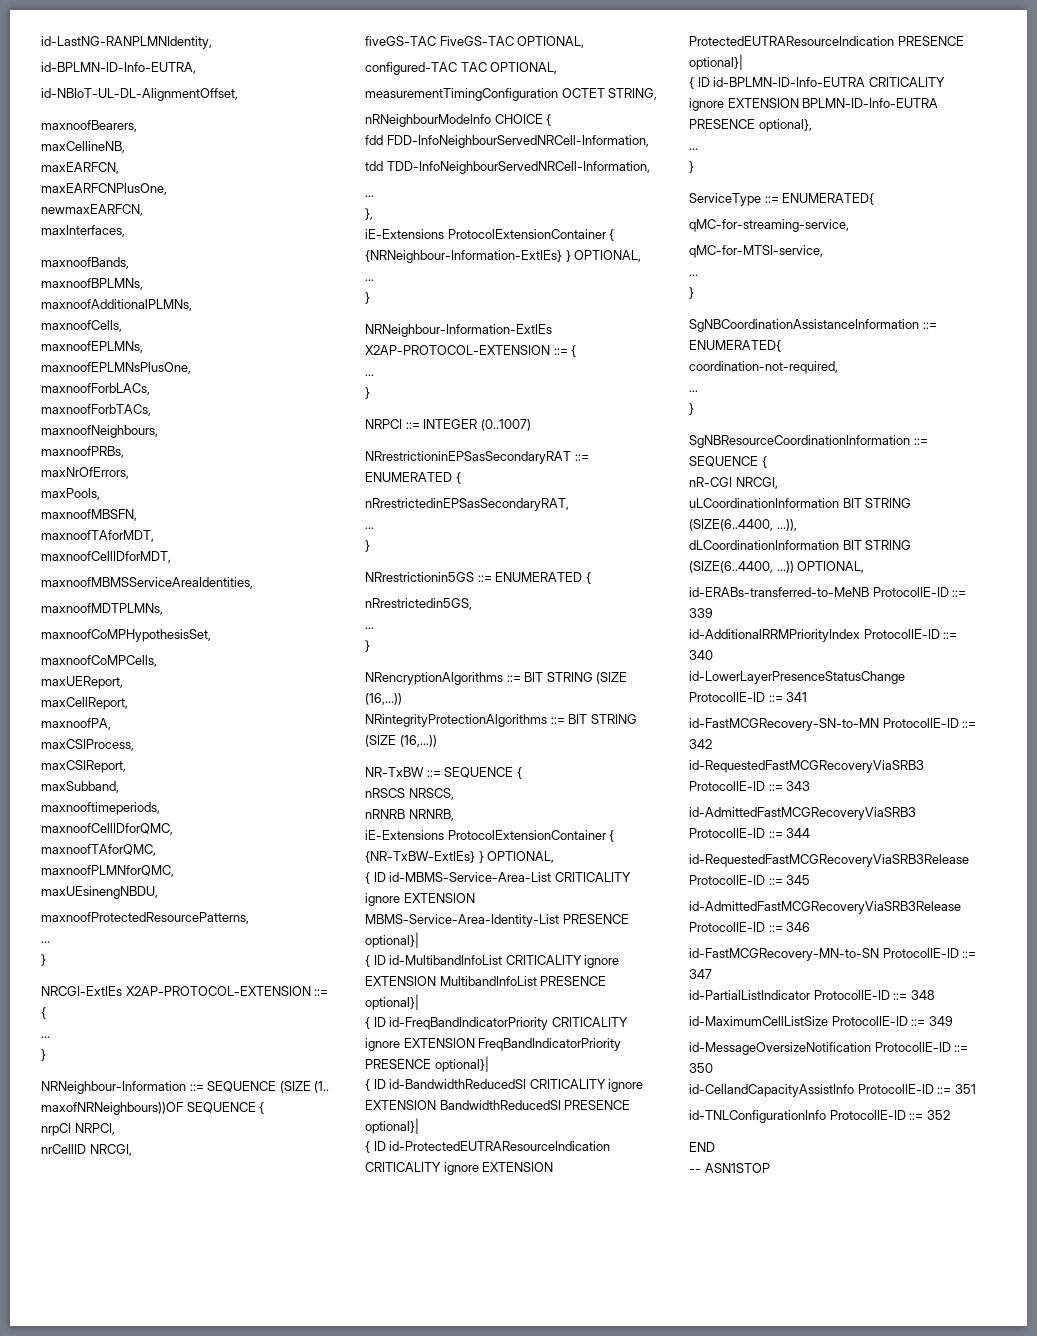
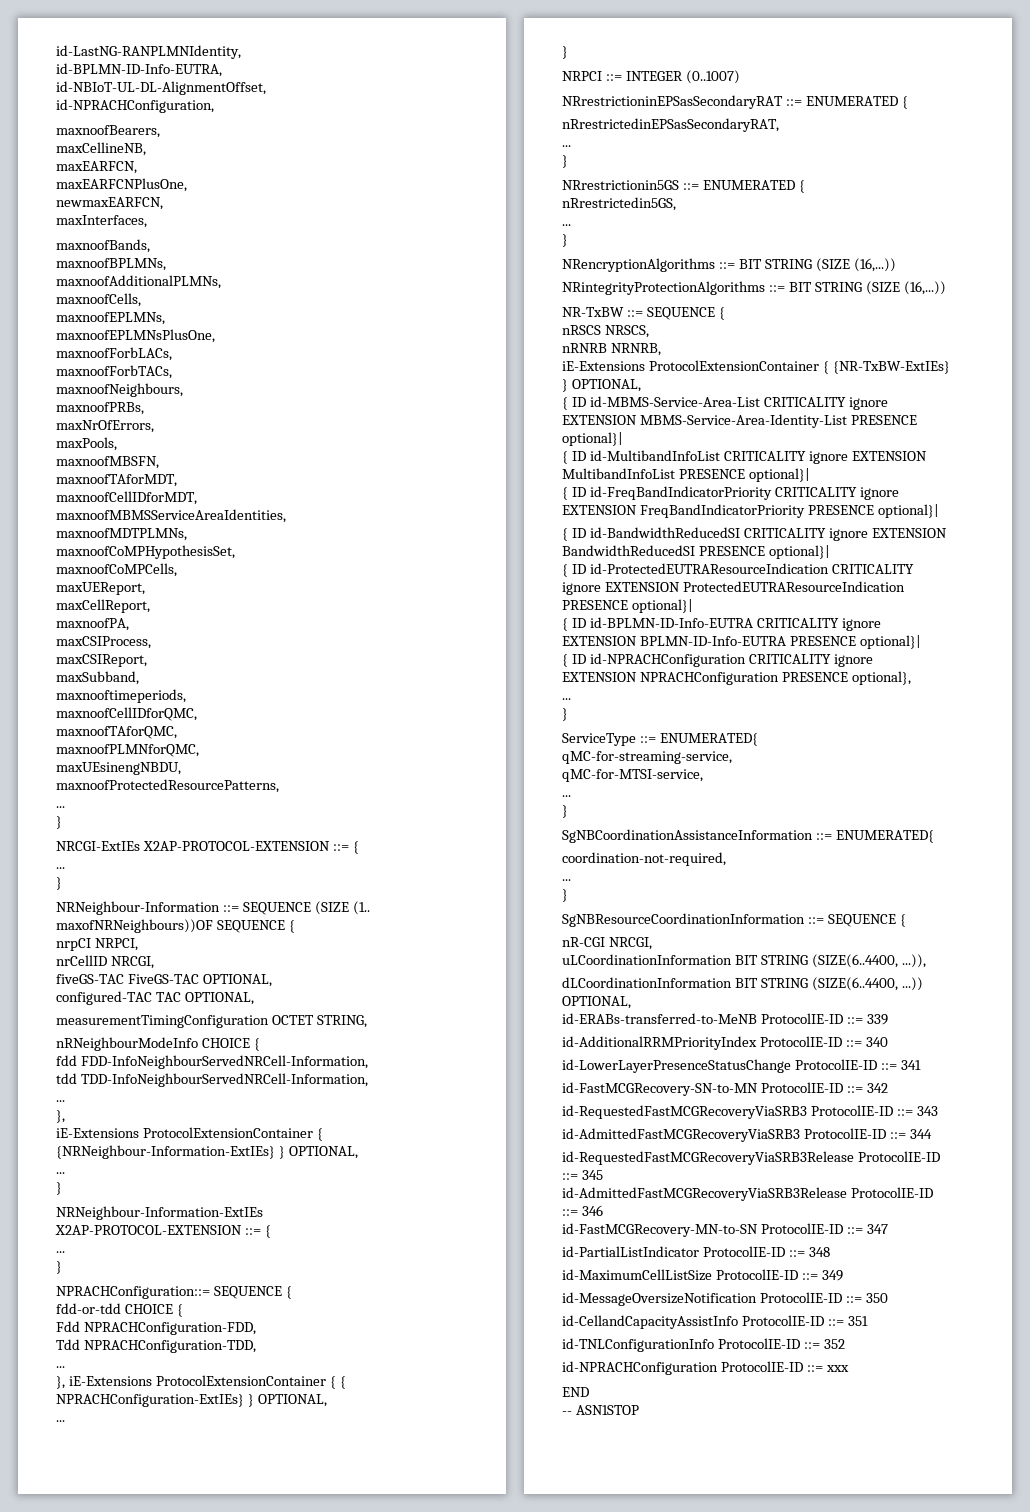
+ id-NPRACHConfiguration,
+ NPRACHConfiguration::= SEQUENCE {
+ fdd-or-tdd CHOICE {
+ Fdd NPRACHConfiguration-FDD,
+ Tdd NPRACHConfiguration-TDD,
+ ...
+ }, iE-Extensions ProtocolExtensionContainer { { NPRACHConfiguration-ExtIEs} } OPTIONAL,
+ ...
+ }
- { ID id-BPLMN-ID-Info-EUTRA CRITICALITY ignore EXTENSION BPLMN-ID-Info-EUTRA PRESENCE optional},
+ { ID id-BPLMN-ID-Info-EUTRA CRITICALITY ignore EXTENSION BPLMN-ID-Info-EUTRA PRESENCE optional}|
+ { ID id-NPRACHConfiguration CRITICALITY ignore EXTENSION NPRACHConfiguration PRESENCE optional},
+ id-NPRACHConfiguration ProtocolIE-ID ::= xxx

